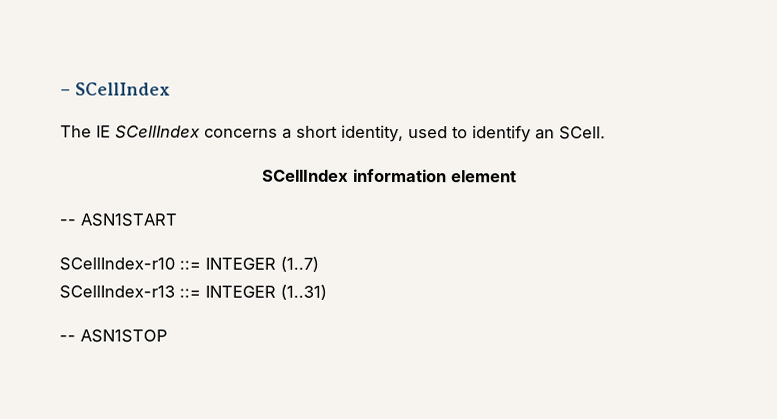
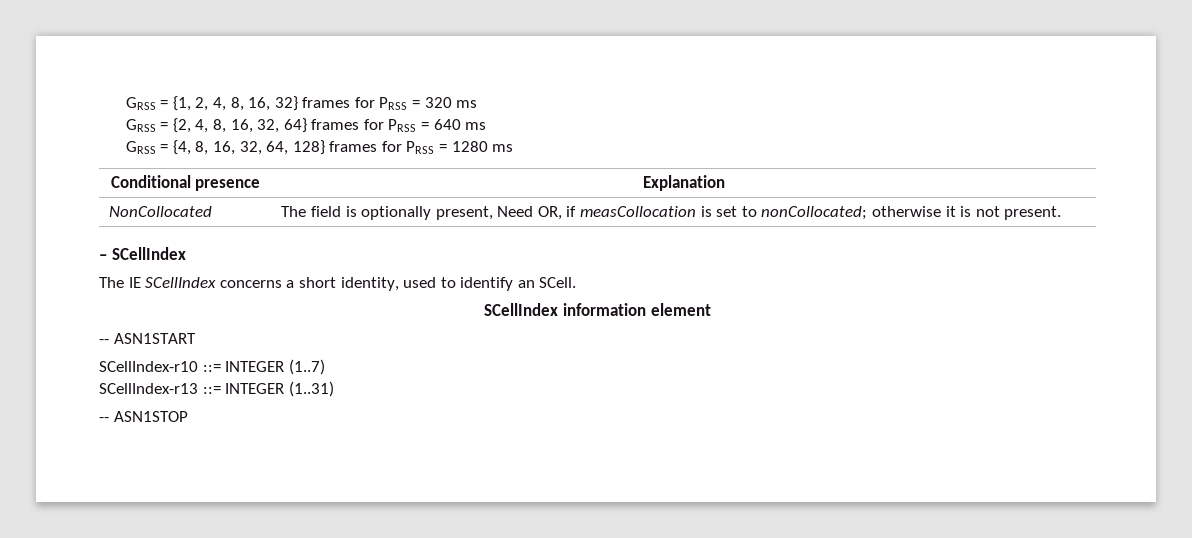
+ GRSS = {1, 2, 4, 8, 16, 32} frames for PRSS = 320 ms
+ GRSS = {2, 4, 8, 16, 32, 64} frames for PRSS = 640 ms
+ GRSS = {4, 8, 16, 32, 64, 128} frames for PRSS = 1280 ms
+ Conditional presence | Explanation
+ NonCollocated | The field is optionally present, Need OR, if measCollocation is set to nonCollocated; otherwise it is not present.

